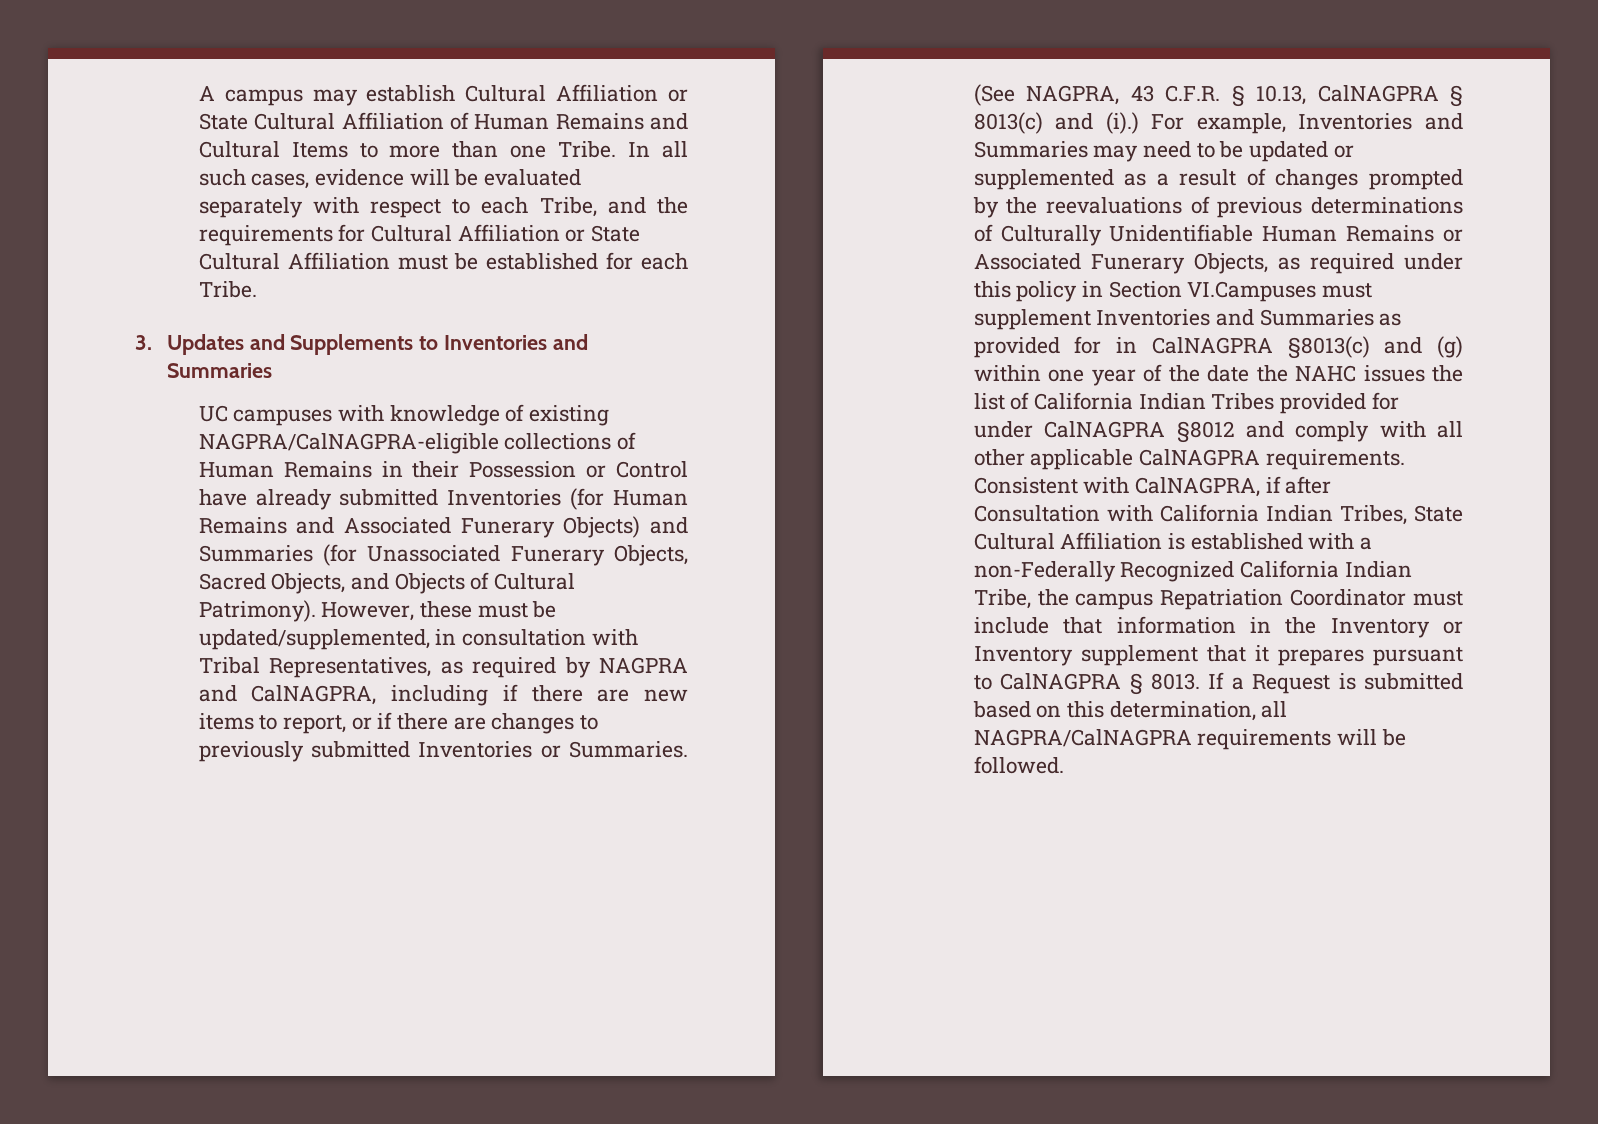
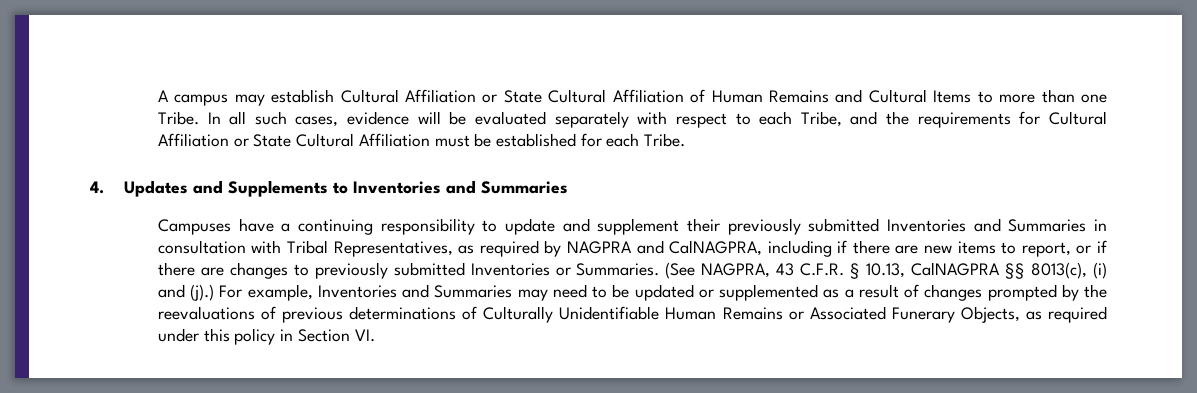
- 3. Updates and Supplements to Inventories and Summaries
+ 4. Updates and Supplements to Inventories and Summaries
- UC campuses with knowledge of existing NAGPRA/CalNAGPRA-eligible collections of Human Remains in their Possession or Control have already submitted Inventories (for Human Remains and Associated Funerary Objects) and Summaries (for Unassociated Funerary Objects, Sacred Objects, and Objects of Cultural Patrimony). However, these must be updated/supplemented, in consultation with Tribal Representatives, as required by NAGPRA and CalNAGPRA, including if there are new items to report, or if there are changes to previously submitted Inventories or Summaries.
+ Campuses have a continuing responsibility to update and supplement their previously submitted Inventories and Summaries in consultation with Tribal Representatives, as required by NAGPRA and CalNAGPRA, including if there are new items to report, or if there are changes to previously submitted Inventories or Summaries.
- (See NAGPRA, 43 C.F.R. § 10.13, CalNAGPRA § 8013(c) and (i).)
+ (See NAGPRA, 43 C.F.R. § 10.13, CalNAGPRA §§ 8013(c), (i) and (j).)
- For example, Inventories and Summaries may need to be updated or supplemented as a result of changes prompted by the reevaluations of previous determinations of Culturally Unidentifiable Human Remains or Associated Funerary Objects, as required under this policy in Section VI.Campuses must supplement Inventories and Summaries as provided for in CalNAGPRA §8013(c) and (g) within one year of the date the NAHC issues the list of California Indian Tribes provided for under CalNAGPRA §8012 and comply with all other applicable CalNAGPRA requirements. Consistent with CalNAGPRA, if after Consultation with California Indian Tribes, State Cultural Affiliation is established with a non-Federally Recognized California Indian Tribe, the campus Repatriation Coordinator must include that information in the Inventory or Inventory supplement that it prepares pursuant to CalNAGPRA § 8013. If a Request is submitted based on this determination, all NAGPRA/CalNAGPRA requirements will be followed.
+ For example, Inventories and Summaries may need to be updated or supplemented as a result of changes prompted by the reevaluations of previous determinations of Culturally Unidentifiable Human Remains or Associated Funerary Objects, as required under this policy in Section VI.

